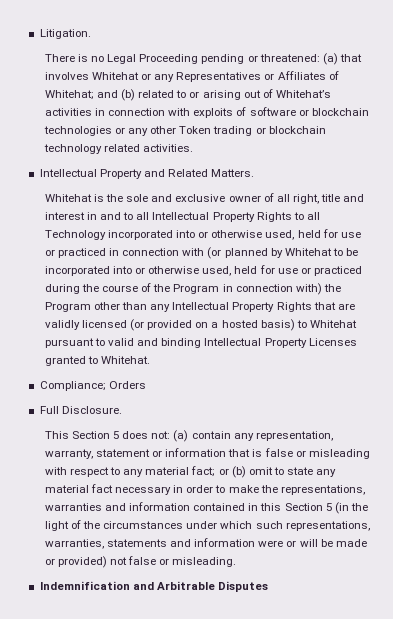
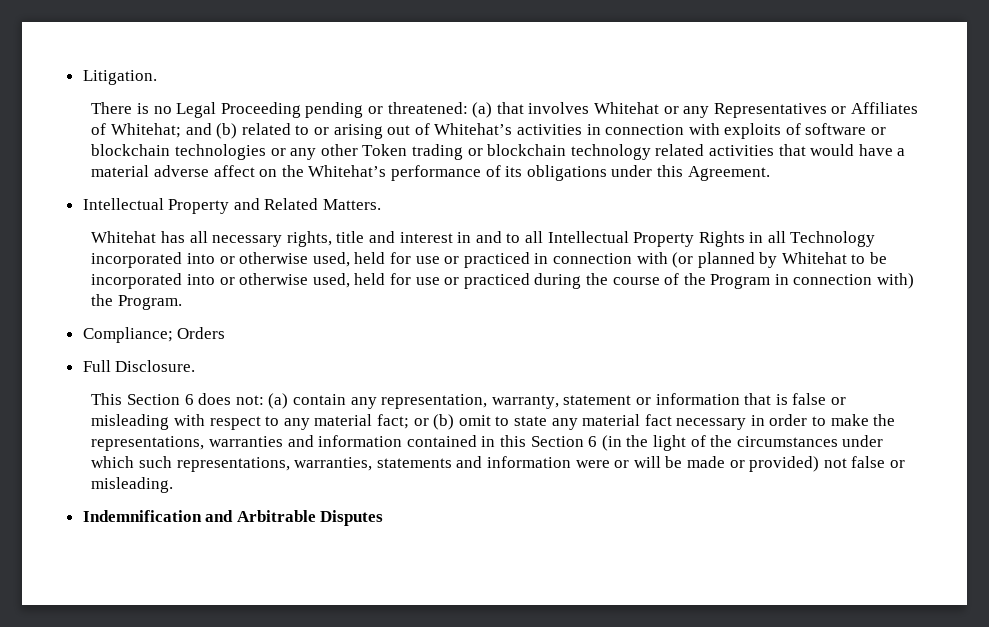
- There is no Legal Proceeding pending or threatened: (a) that involves Whitehat or any Representatives or Affiliates of Whitehat; and (b) related to or arising out of Whitehat’s activities in connection with exploits of software or blockchain technologies or any other Token trading or blockchain technology related activities.
+ There is no Legal Proceeding pending or threatened: (a) that involves Whitehat or any Representatives or Affiliates of Whitehat; and (b) related to or arising out of Whitehat’s activities in connection with exploits of software or blockchain technologies or any other Token trading or blockchain technology related activities that would have a material adverse affect on the Whitehat’s performance of its obligations under this Agreement.
- Whitehat is the sole and exclusive owner of all right, title and interest in and to all Intellectual Property Rights to all Technology incorporated into or otherwise used, held for use or practiced in connection with (or planned by Whitehat to be incorporated into or otherwise used, held for use or practiced during the course of the Program in connection with) the Program other than any Intellectual Property Rights that are validly licensed (or provided on a hosted basis) to Whitehat pursuant to valid and binding Intellectual Property Licenses granted to Whitehat.
+ Whitehat has all necessary rights, title and interest in and to all Intellectual Property Rights in all Technology incorporated into or otherwise used, held for use or practiced in connection with (or planned by Whitehat to be incorporated into or otherwise used, held for use or practiced during the course of the Program in connection with) the Program.
- This Section 5 does not:
+ This Section 6 does not:
- or (b) omit to state any material fact necessary in order to make the representations, warranties and information contained in this Section 5 (in the light of the circumstances under which such representations, warranties, statements and information were or will be made or provided) not false or misleading.
+ or (b) omit to state any material fact necessary in order to make the representations, warranties and information contained in this Section 6 (in the light of the circumstances under which such representations, warranties, statements and information were or will be made or provided) not false or misleading.

